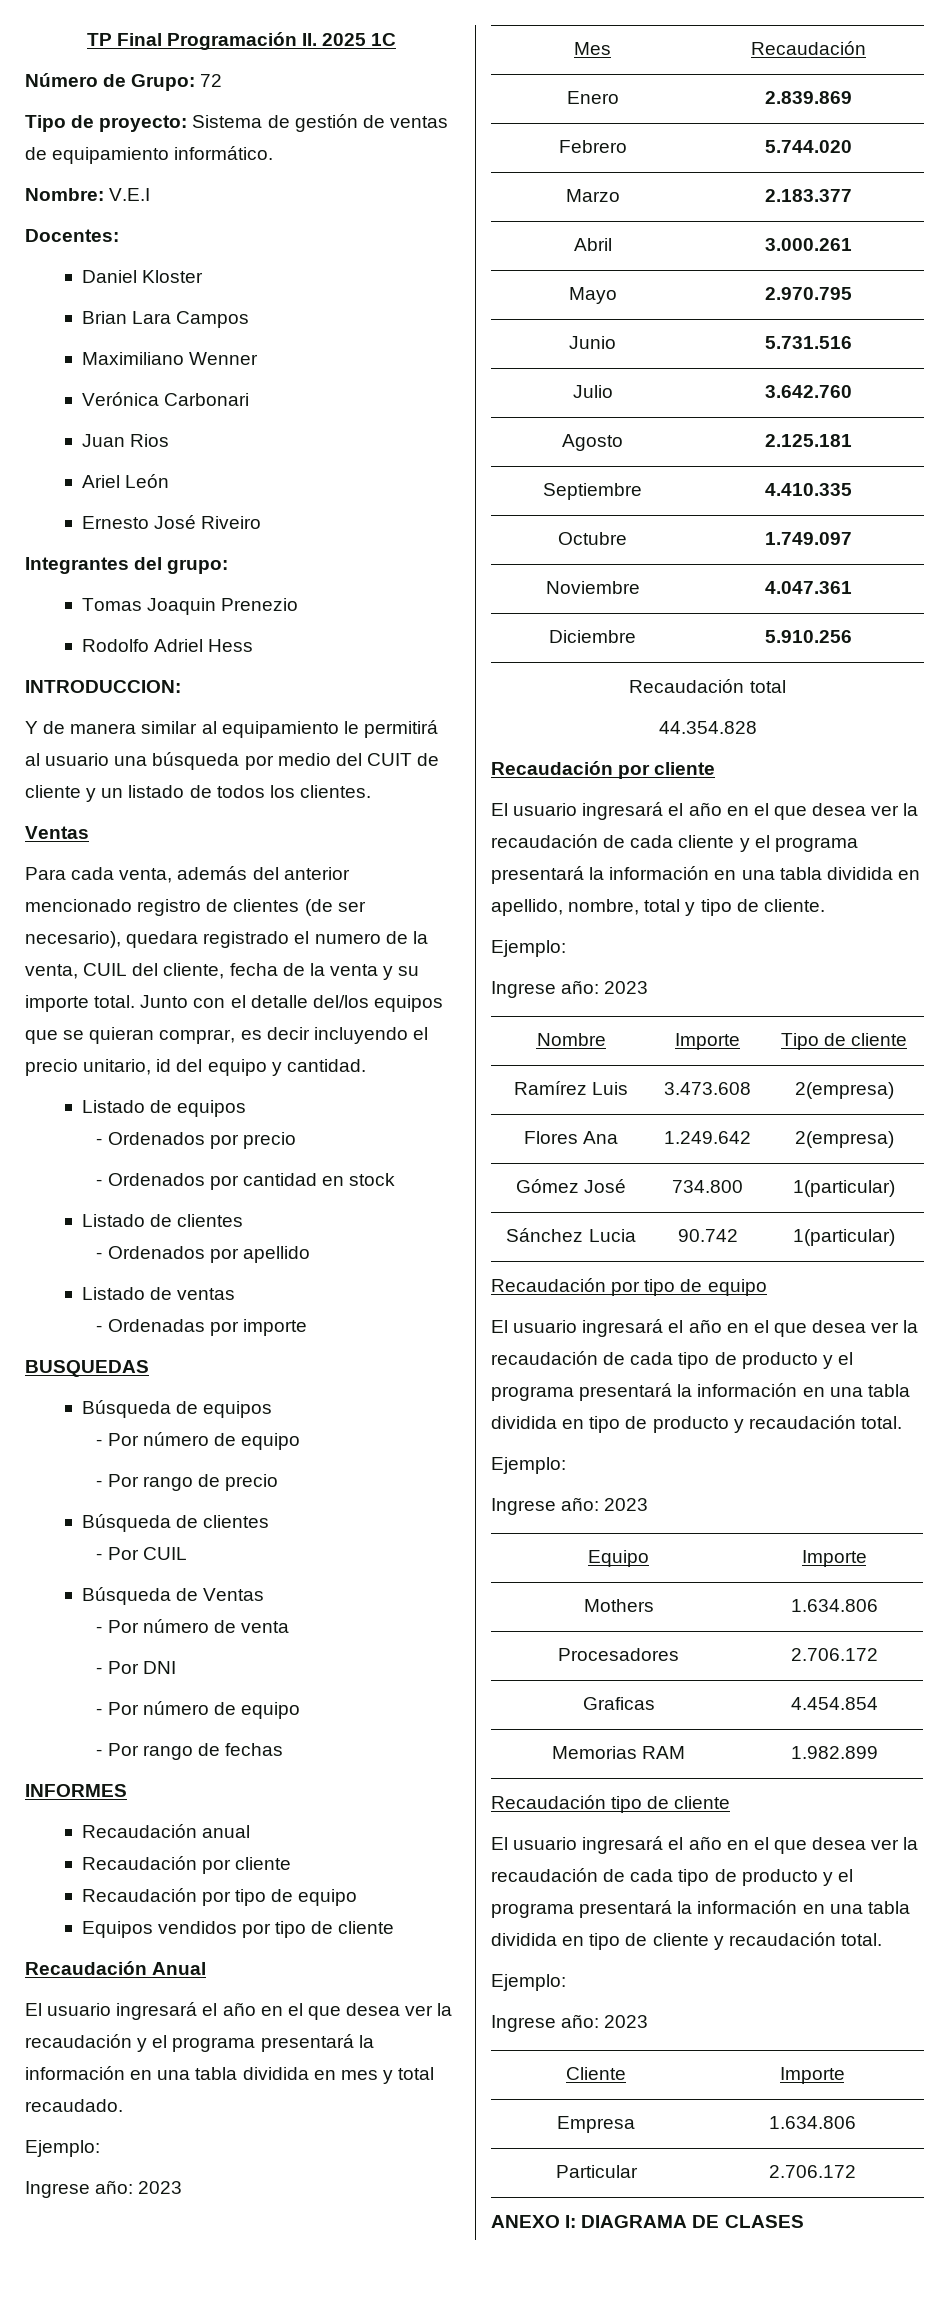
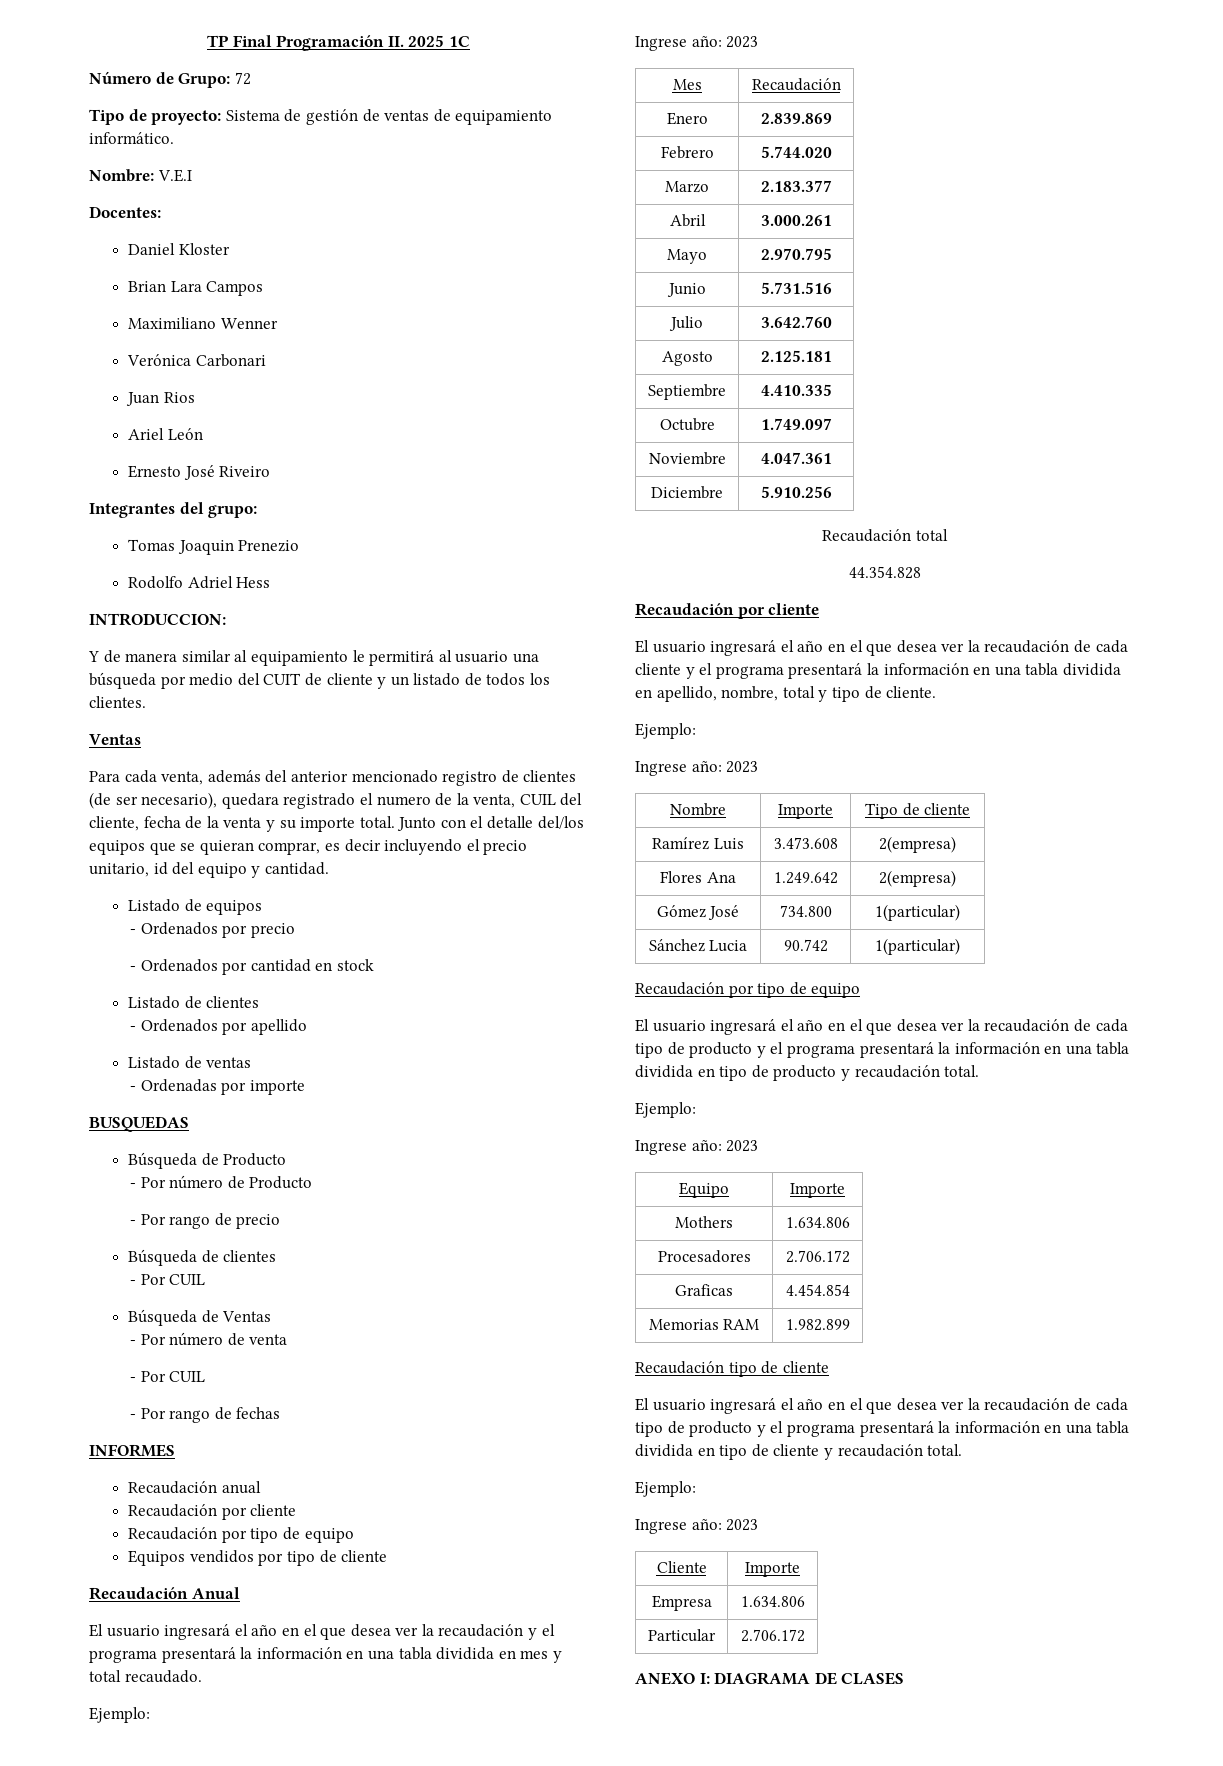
- Búsqueda de equipos
- - Por número de equipo
+ Búsqueda de Producto
+ - Por número de Producto
  - Por número de venta
- - Por DNI
- - Por número de equipo
+ - Por CUIL

